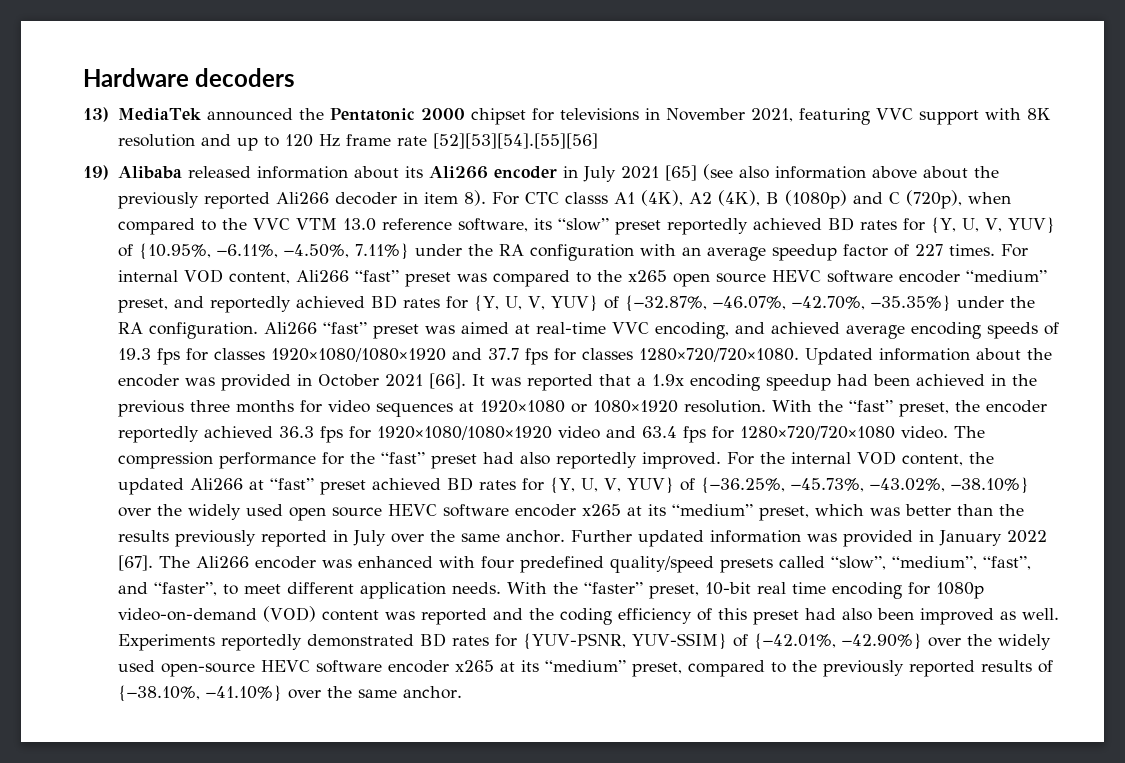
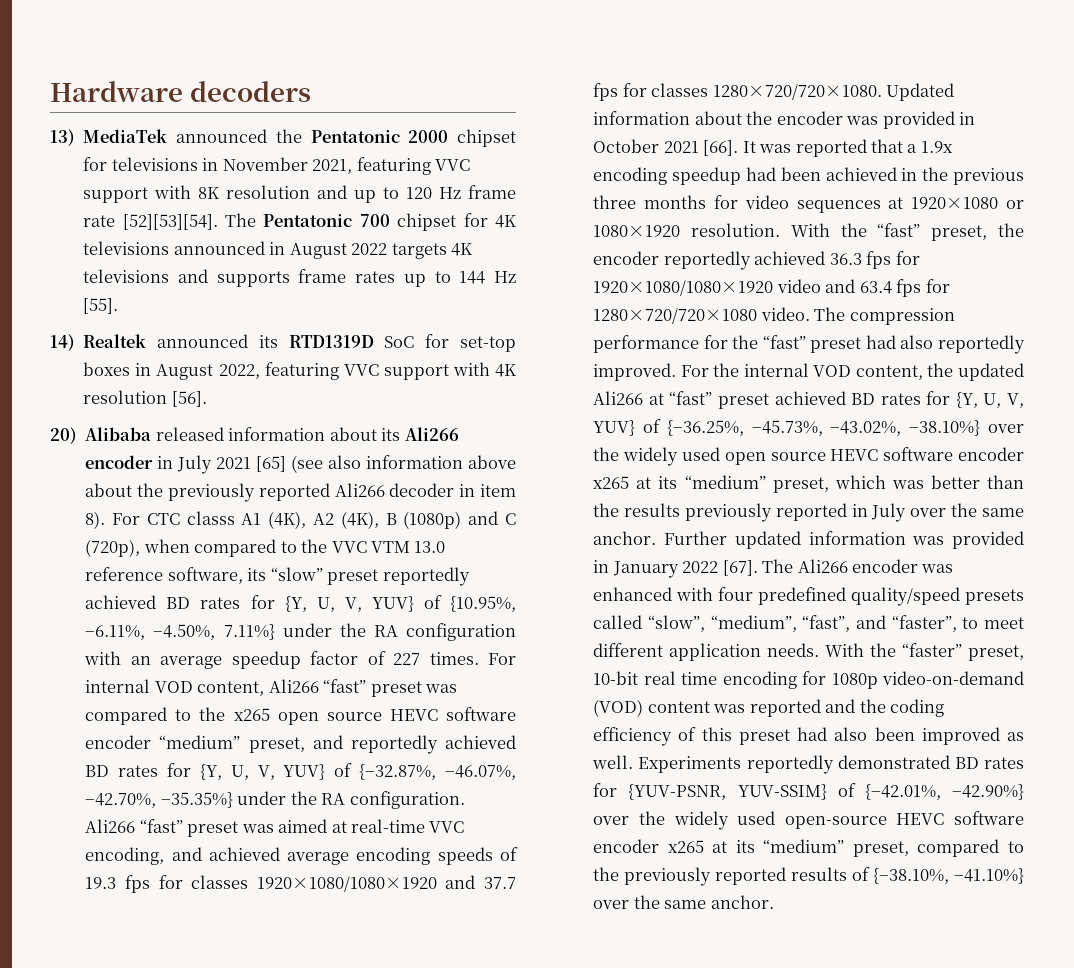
- 13) MediaTek announced the Pentatonic 2000 chipset for televisions in November 2021, featuring VVC support with 8K resolution and up to 120 Hz frame rate [52][53][54].[55][56]
- 19) Alibaba released information about its Ali266 encoder in July 2021 [65] (see also information above about the previously reported Ali266 decoder in item 8).
+ 13) MediaTek announced the Pentatonic 2000 chipset for televisions in November 2021, featuring VVC support with 8K resolution and up to 120 Hz frame rate [52][53][54]. The Pentatonic 700 chipset for 4K televisions announced in August 2022 targets 4K televisions and supports frame rates up to 144 Hz [55].
+ 14) Realtek announced its RTD1319D SoC for set-top boxes in August 2022, featuring VVC support with 4K resolution [56].
+ 20) Alibaba released information about its Ali266 encoder in July 2021 [65] (see also information above about the previously reported Ali266 decoder in item 8).

